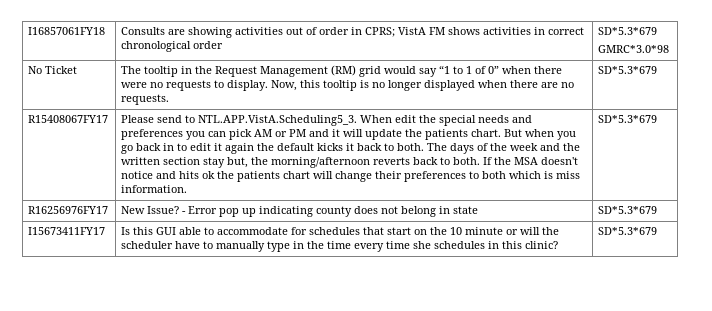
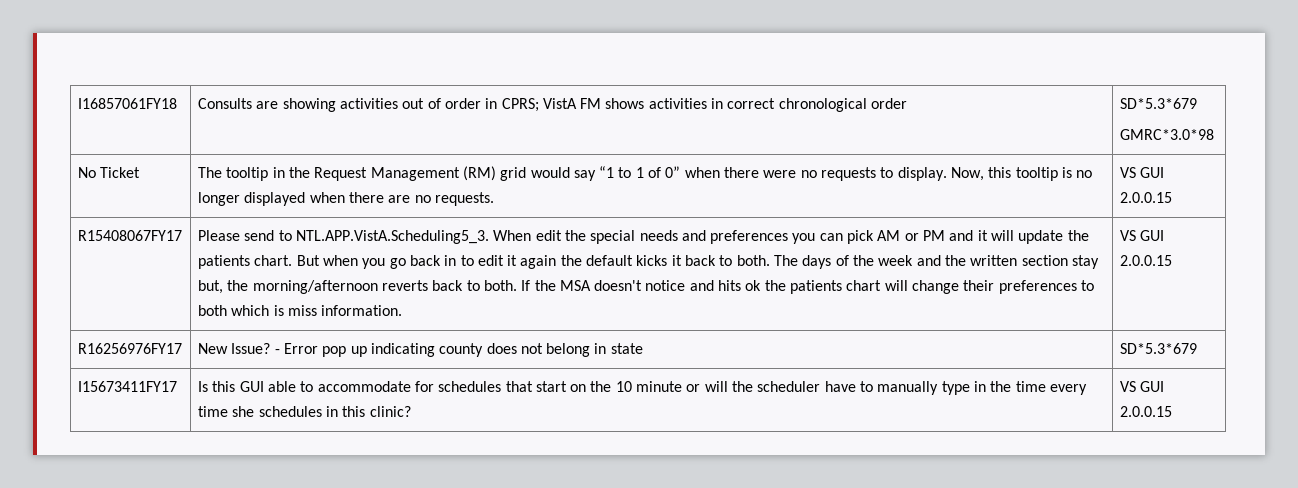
- No Ticket | The tooltip in the Request Management (RM) grid would say “1 to 1 of 0” when there were no requests to display. Now, this tooltip is no longer displayed when there are no requests. | SD*5.3*679
+ No Ticket | The tooltip in the Request Management (RM) grid would say “1 to 1 of 0” when there were no requests to display. Now, this tooltip is no longer displayed when there are no requests. | VS GUI 2.0.0.15
- If the MSA doesn't notice and hits ok the patients chart will change their preferences to both which is miss information. | SD*5.3*679
+ If the MSA doesn't notice and hits ok the patients chart will change their preferences to both which is miss information. | VS GUI 2.0.0.15
- I15673411FY17 | Is this GUI able to accommodate for schedules that start on the 10 minute or will the scheduler have to manually type in the time every time she schedules in this clinic? | SD*5.3*679
+ I15673411FY17 | Is this GUI able to accommodate for schedules that start on the 10 minute or will the scheduler have to manually type in the time every time she schedules in this clinic? | VS GUI 2.0.0.15

